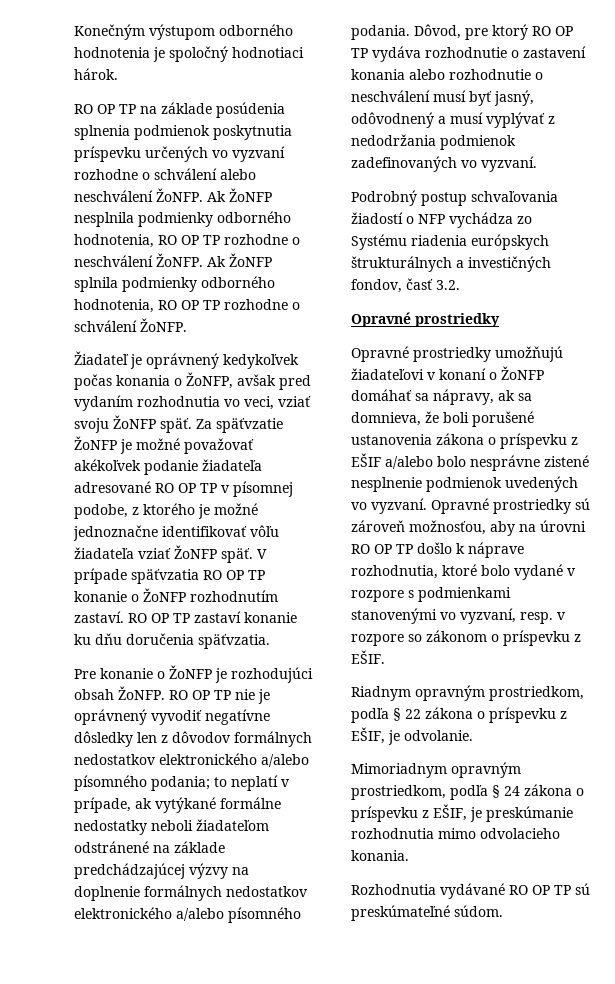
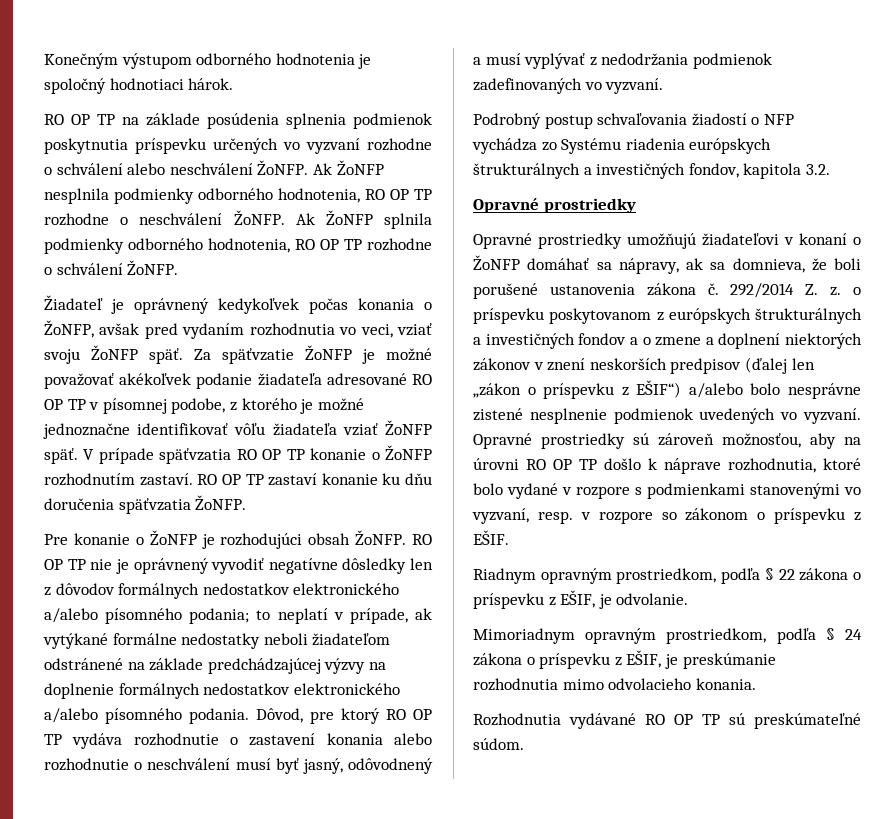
- RO OP TP zastaví konanie ku dňu doručenia späťvzatia.
+ RO OP TP zastaví konanie ku dňu doručenia späťvzatia ŽoNFP.
- Podrobný postup schvaľovania žiadostí o NFP vychádza zo Systému riadenia európskych štrukturálnych a investičných fondov, časť 3.2.
+ Podrobný postup schvaľovania žiadostí o NFP vychádza zo Systému riadenia európskych štrukturálnych a investičných fondov, kapitola 3.2.
- Opravné prostriedky umožňujú žiadateľovi v konaní o ŽoNFP domáhať sa nápravy, ak sa domnieva, že boli porušené ustanovenia zákona o príspevku z EŠIF a/alebo bolo nesprávne zistené nesplnenie podmienok uvedených vo vyzvaní.
+ Opravné prostriedky umožňujú žiadateľovi v konaní o ŽoNFP domáhať sa nápravy, ak sa domnieva, že boli porušené ustanovenia zákona č. 292/2014 Z. z. o príspevku poskytovanom z európskych štrukturálnych a investičných fondov a o zmene a doplnení niektorých zákonov v znení neskorších predpisov (ďalej len „zákon o príspevku z EŠIF“) a/alebo bolo nesprávne zistené nesplnenie podmienok uvedených vo vyzvaní.

